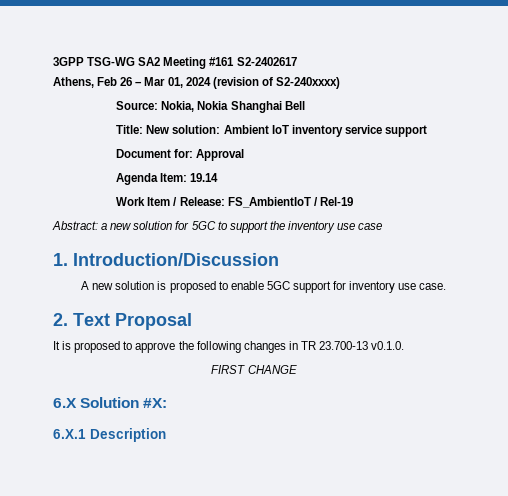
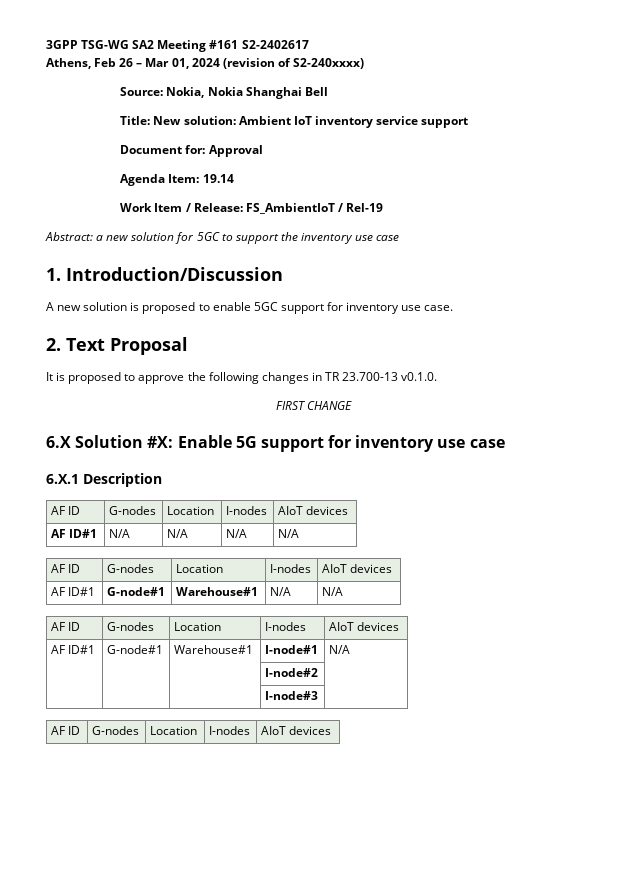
- 6.X Solution #X:
+ 6.X Solution #X: Enable 5G support for inventory use case
  6.X.1 Description
+ AF ID | G-nodes | Location | I-nodes | AIoT devices
+ AF ID#1 | N/A | N/A | N/A | N/A
+ AF ID | G-nodes | Location | I-nodes | AIoT devices
+ AF ID#1 | G-node#1 | Warehouse#1 | N/A | N/A
+ AF ID | G-nodes | Location | I-nodes | AIoT devices
+ AF ID#1 | G-node#1 | Warehouse#1 | I-node#1 | N/A
+ | | | I-node#2 |
+ | | | I-node#3 |
+ AF ID | G-nodes | Location | I-nodes | AIoT devices

